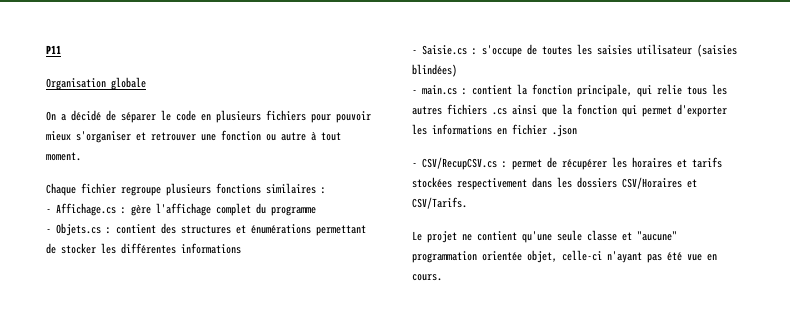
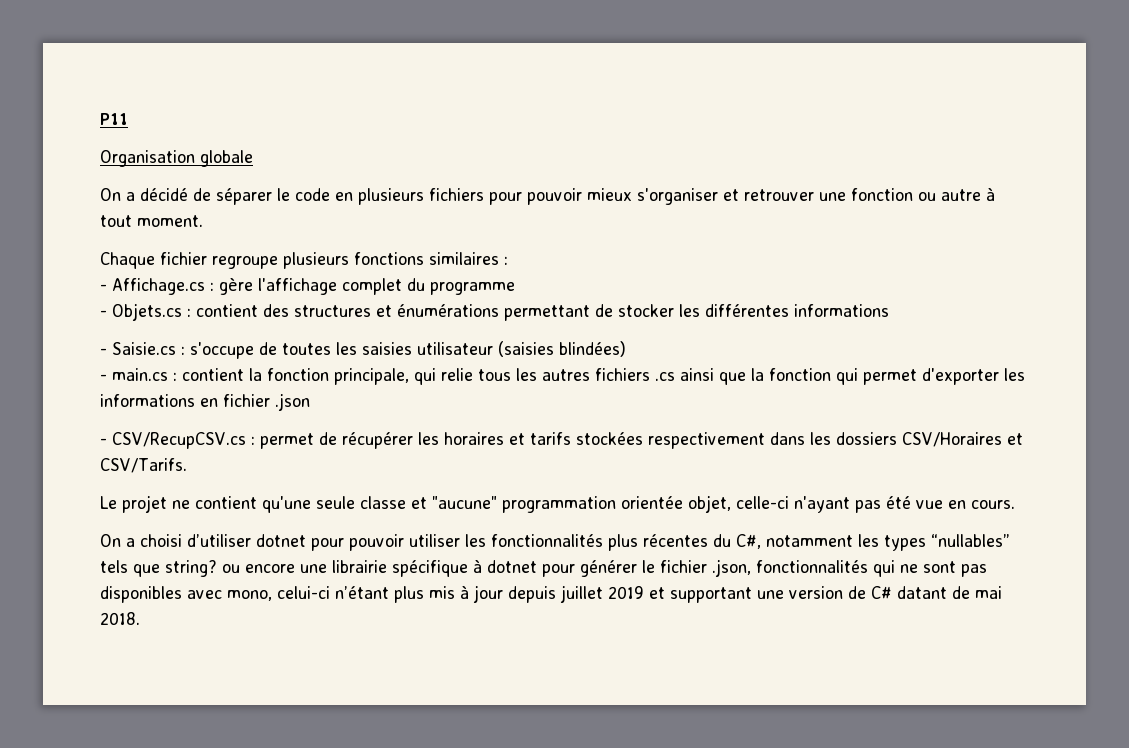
+ On a choisi d’utiliser dotnet pour pouvoir utiliser les fonctionnalités plus récentes du C#, notamment les types “nullables” tels que string? ou encore une librairie spécifique à dotnet pour générer le fichier .json, fonctionnalités qui ne sont pas disponibles avec mono, celui-ci n’étant plus mis à jour depuis juillet 2019 et supportant une version de C# datant de mai 2018.

